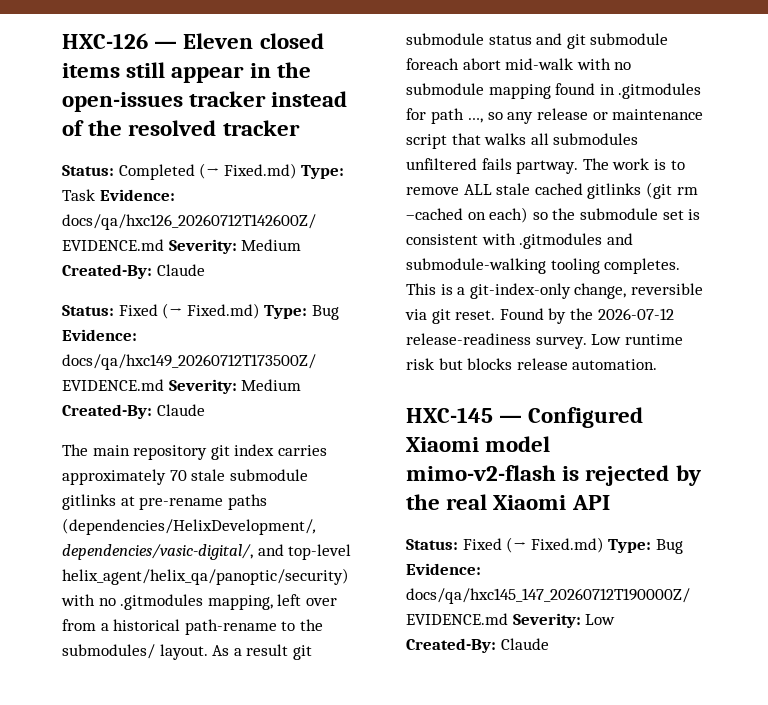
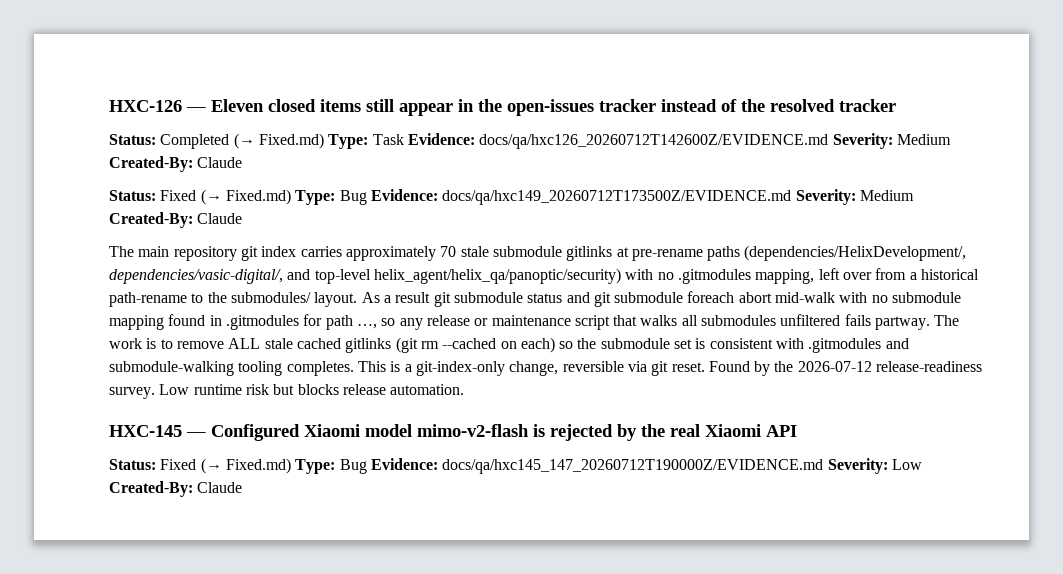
- The work is to remove ALL stale cached gitlinks (git rm –cached on each) so the submodule set is consistent with .gitmodules and submodule-walking tooling completes.
+ The work is to remove ALL stale cached gitlinks (git rm --cached on each) so the submodule set is consistent with .gitmodules and submodule-walking tooling completes.

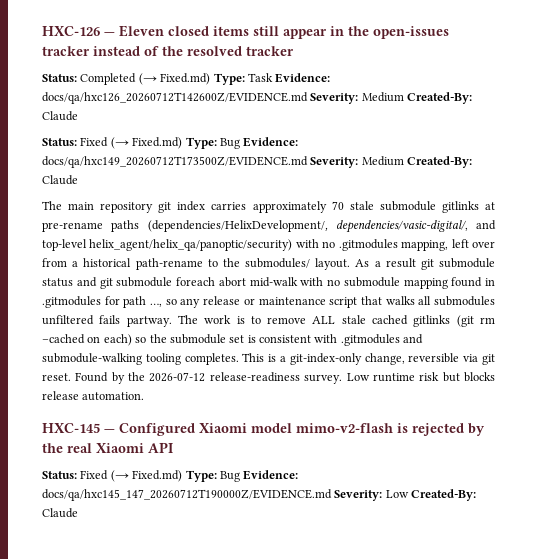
- The work is to remove ALL stale cached gitlinks (git rm --cached on each) so the submodule set is consistent with .gitmodules and submodule-walking tooling completes.
+ The work is to remove ALL stale cached gitlinks (git rm –cached on each) so the submodule set is consistent with .gitmodules and submodule-walking tooling completes.

